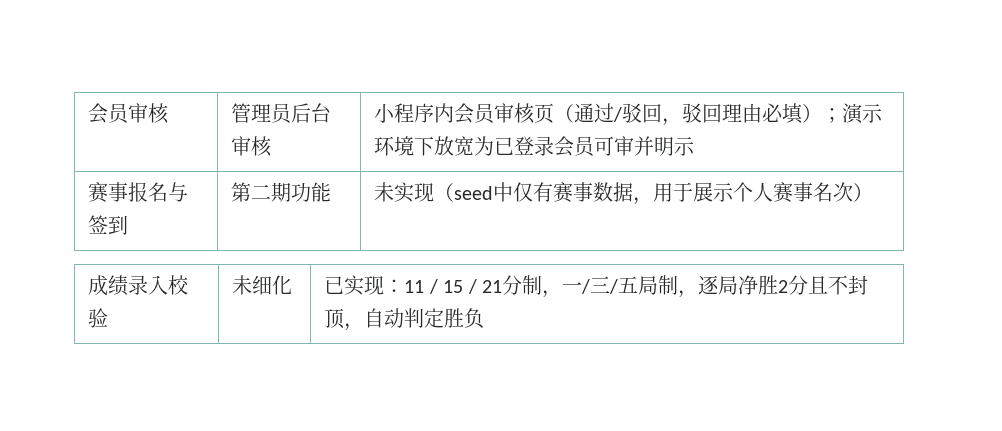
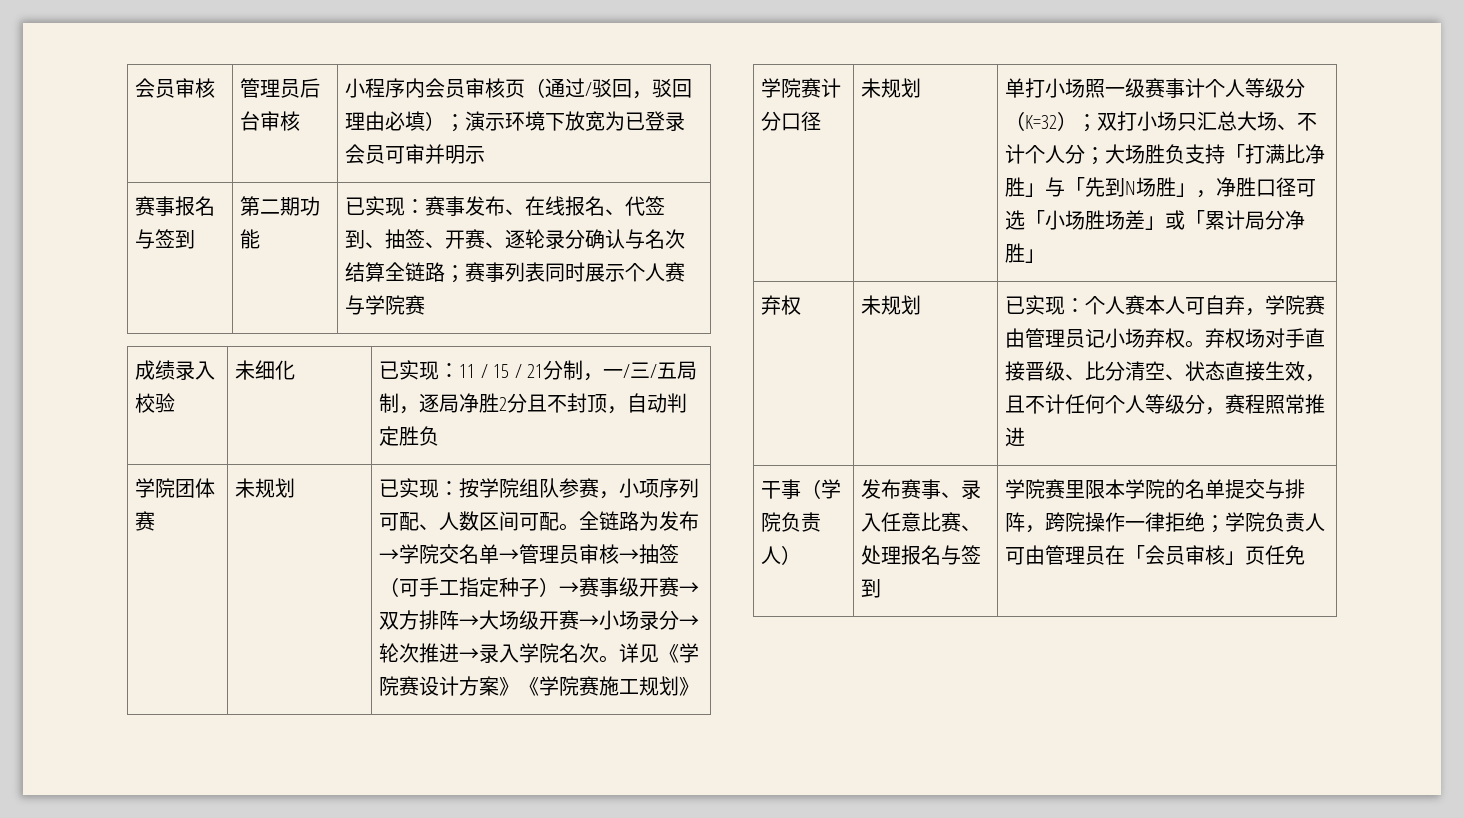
- 赛事报名与签到 | 第二期功能 | 未实现（seed中仅有赛事数据，用于展示个人赛事名次）
+ 赛事报名与签到 | 第二期功能 | 已实现：赛事发布、在线报名、代签到、抽签、开赛、逐轮录分确认与名次结算全链路；赛事列表同时展示个人赛与学院赛
+ 学院团体赛 | 未规划 | 已实现：按学院组队参赛，小项序列可配、人数区间可配。全链路为发布→学院交名单→管理员审核→抽签（可手工指定种子）→赛事级开赛→双方排阵→大场级开赛→小场录分→轮次推进→录入学院名次。详见《学院赛设计方案》《学院赛施工规划》
+ 学院赛计分口径 | 未规划 | 单打小场照一级赛事计个人等级分（K=32）；双打小场只汇总大场、不计个人分；大场胜负支持「打满比净胜」与「先到N场胜」，净胜口径可选「小场胜场差」或「累计局分净胜」
+ 弃权 | 未规划 | 已实现：个人赛本人可自弃，学院赛由管理员记小场弃权。弃权场对手直接晋级、比分清空、状态直接生效，且不计任何个人等级分，赛程照常推进
+ 干事（学院负责人） | 发布赛事、录入任意比赛、处理报名与签到 | 学院赛里限本学院的名单提交与排阵，跨院操作一律拒绝；学院负责人可由管理员在「会员审核」页任免

